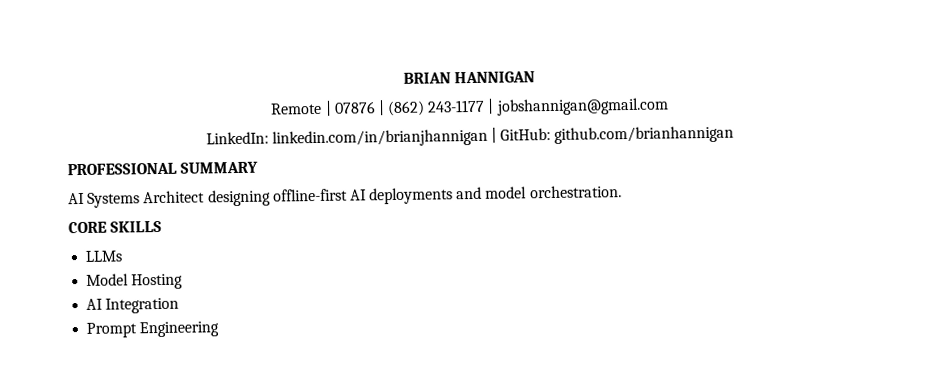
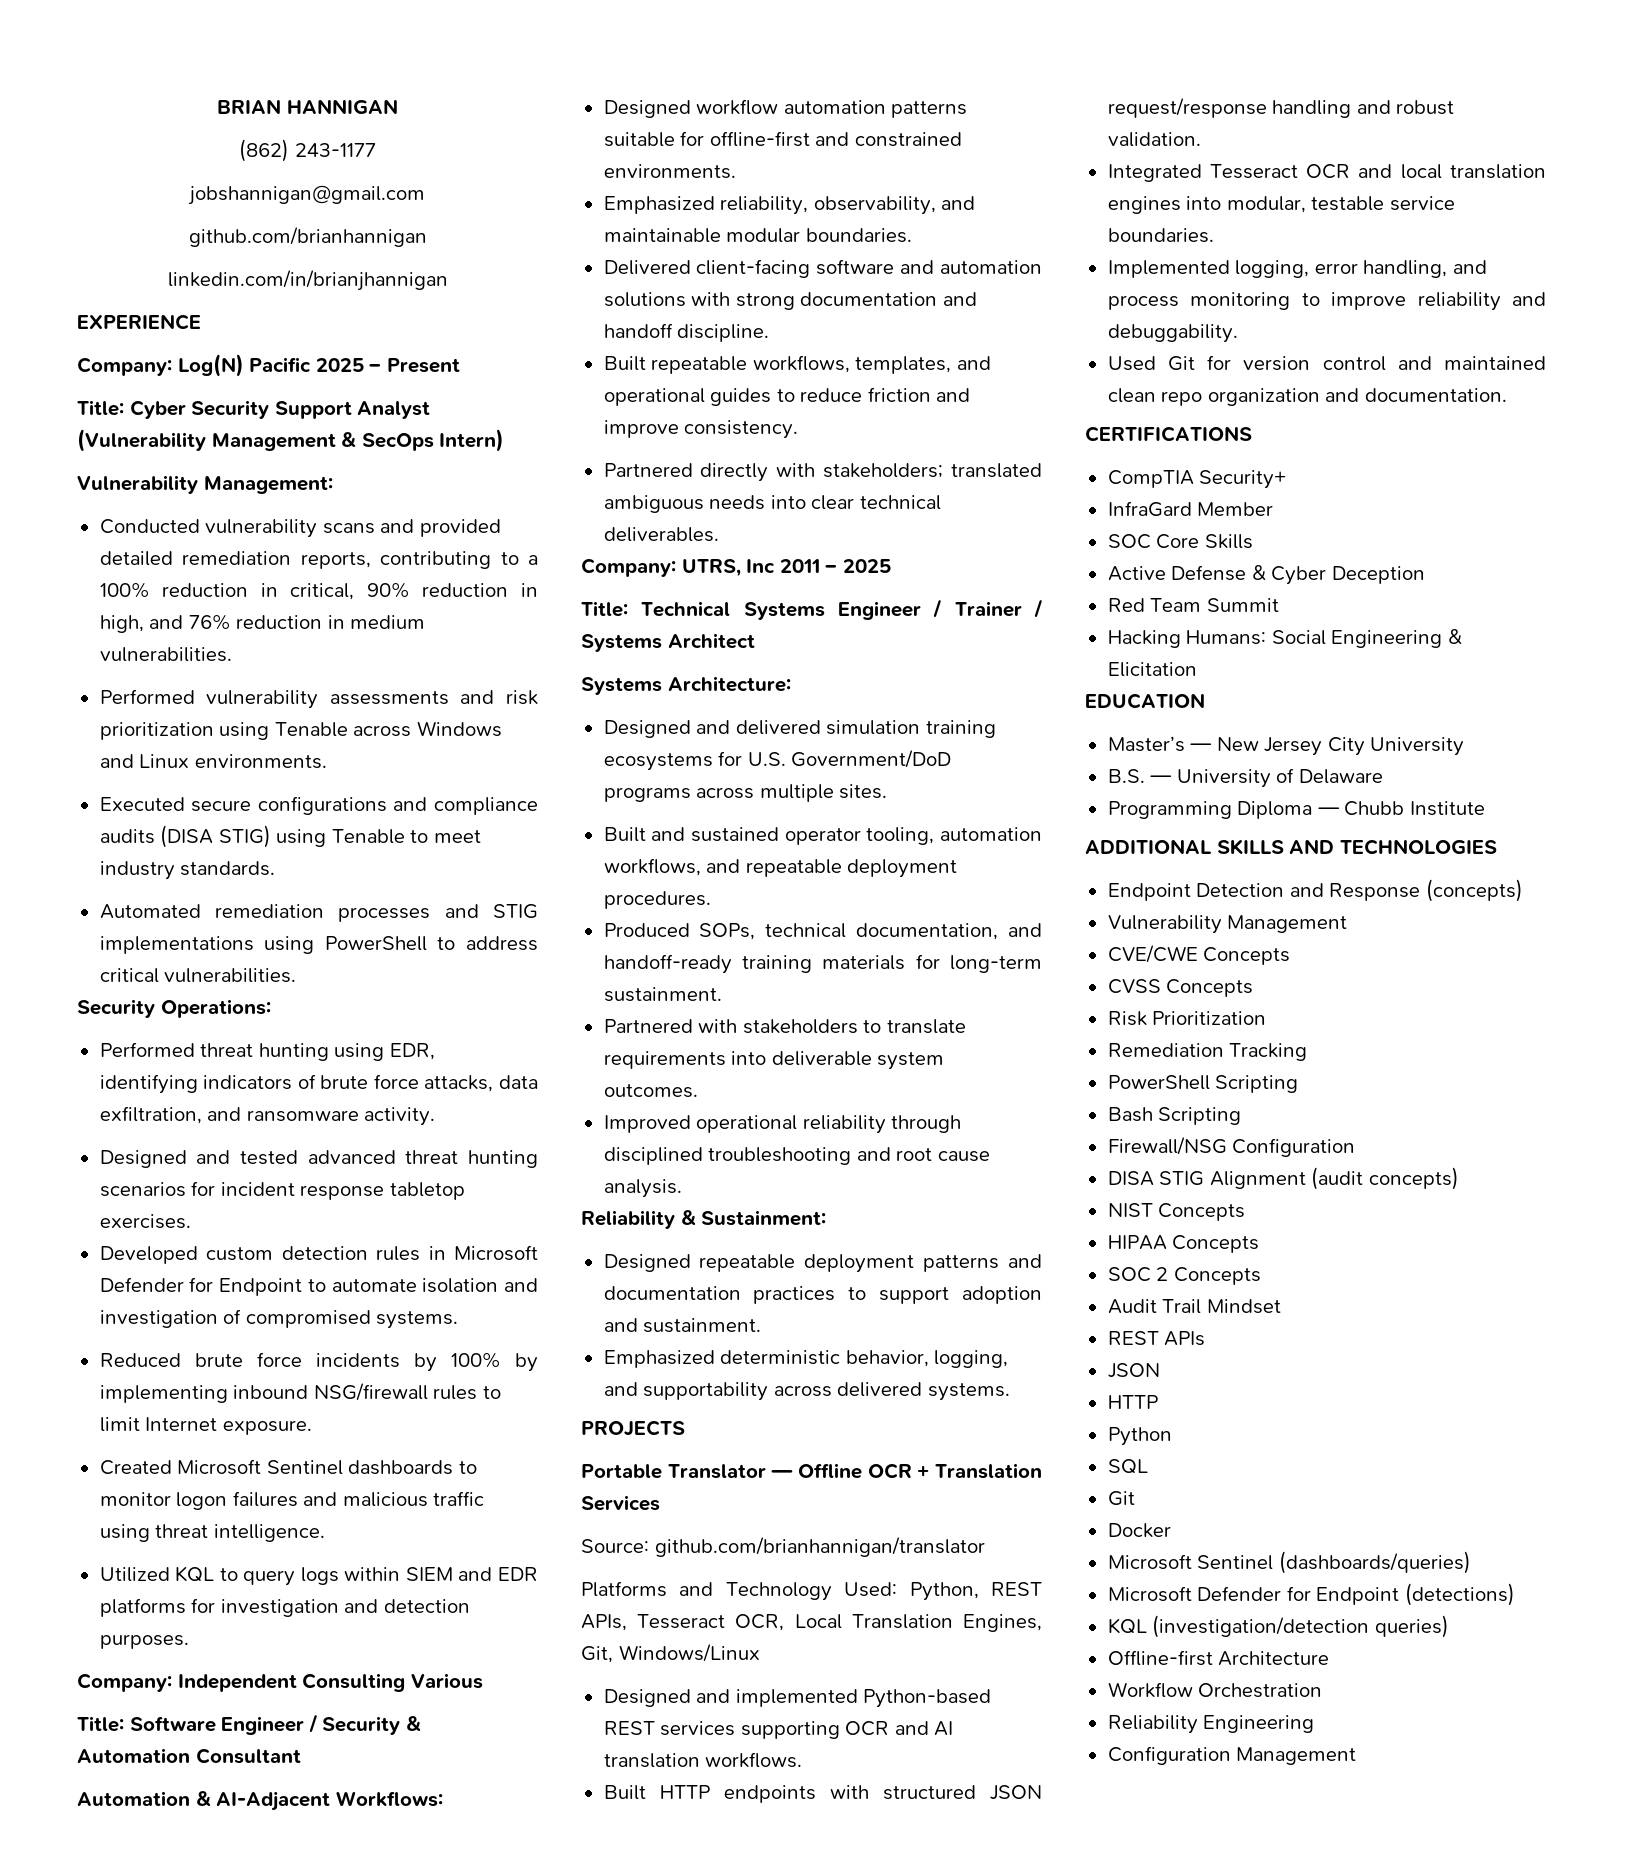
- Remote | 07876 | (862) 243-1177 | jobshannigan@gmail.com
+ (862) 243-1177
+ jobshannigan@gmail.com
- LinkedIn: linkedin.com/in/brianjhannigan | GitHub: github.com/brianhannigan
- PROFESSIONAL SUMMARY
- AI Systems Architect designing offline-first AI deployments and model orchestration.
- CORE SKILLS
- LLMs
- Model Hosting
- AI Integration
- Prompt Engineering
+ github.com/brianhannigan
+ linkedin.com/in/brianjhannigan
+ EXPERIENCE
+ Company: Log(N) Pacific 2025 – Present
+ Title: Cyber Security Support Analyst (Vulnerability Management & SecOps Intern)
+ Vulnerability Management:
+ Conducted vulnerability scans and provided detailed remediation reports, contributing to a 100% reduction in critical, 90% reduction in high, and 76% reduction in medium vulnerabilities.
+ Performed vulnerability assessments and risk prioritization using Tenable across Windows and Linux environments.
+ Executed secure configurations and compliance audits (DISA STIG) using Tenable to meet industry standards.
+ Automated remediation processes and STIG implementations using PowerShell to address critical vulnerabilities.
+ Security Operations:
+ Performed threat hunting using EDR, identifying indicators of brute force attacks, data exfiltration, and ransomware activity.
+ Designed and tested advanced threat hunting scenarios for incident response tabletop exercises.
+ Developed custom detection rules in Microsoft Defender for Endpoint to automate isolation and investigation of compromised systems.
+ Reduced brute force incidents by 100% by implementing inbound NSG/firewall rules to limit Internet exposure.
+ Created Microsoft Sentinel dashboards to monitor logon failures and malicious traffic using threat intelligence.
+ Utilized KQL to query logs within SIEM and EDR platforms for investigation and detection purposes.
+ Company: Independent Consulting Various
+ Title: Software Engineer / Security & Automation Consultant
+ Automation & AI-Adjacent Workflows:
+ Designed workflow automation patterns suitable for offline-first and constrained environments.
+ Emphasized reliability, observability, and maintainable modular boundaries.
+ Delivered client-facing software and automation solutions with strong documentation and handoff discipline.
+ Built repeatable workflows, templates, and operational guides to reduce friction and improve consistency.
+ Partnered directly with stakeholders; translated ambiguous needs into clear technical deliverables.
+ Company: UTRS, Inc 2011 – 2025
+ Title: Technical Systems Engineer / Trainer / Systems Architect
+ Systems Architecture:
+ Designed and delivered simulation training ecosystems for U.S. Government/DoD programs across multiple sites.
+ Built and sustained operator tooling, automation workflows, and repeatable deployment procedures.
+ Produced SOPs, technical documentation, and handoff-ready training materials for long-term sustainment.
+ Partnered with stakeholders to translate requirements into deliverable system outcomes.
+ Improved operational reliability through disciplined troubleshooting and root cause analysis.
+ Reliability & Sustainment:
+ Designed repeatable deployment patterns and documentation practices to support adoption and sustainment.
+ Emphasized deterministic behavior, logging, and supportability across delivered systems.
+ PROJECTS
+ Portable Translator — Offline OCR + Translation Services
+ Source: github.com/brianhannigan/translator
+ Platforms and Technology Used: Python, REST APIs, Tesseract OCR, Local Translation Engines, Git, Windows/Linux
+ Designed and implemented Python-based REST services supporting OCR and AI translation workflows.
+ Built HTTP endpoints with structured JSON request/response handling and robust validation.
+ Integrated Tesseract OCR and local translation engines into modular, testable service boundaries.
+ Implemented logging, error handling, and process monitoring to improve reliability and debuggability.
+ Used Git for version control and maintained clean repo organization and documentation.
+ CERTIFICATIONS
+ CompTIA Security+
+ InfraGard Member
+ SOC Core Skills
+ Active Defense & Cyber Deception
+ Red Team Summit
+ Hacking Humans: Social Engineering & Elicitation
+ EDUCATION
+ Master’s — New Jersey City University
+ B.S. — University of Delaware
+ Programming Diploma — Chubb Institute
+ ADDITIONAL SKILLS AND TECHNOLOGIES
+ Endpoint Detection and Response (concepts)
+ Vulnerability Management
+ CVE/CWE Concepts
+ CVSS Concepts
+ Risk Prioritization
+ Remediation Tracking
+ PowerShell Scripting
+ Bash Scripting
+ Firewall/NSG Configuration
+ DISA STIG Alignment (audit concepts)
+ NIST Concepts
+ HIPAA Concepts
+ SOC 2 Concepts
+ Audit Trail Mindset
+ REST APIs
+ JSON
+ HTTP
+ Python
+ SQL
+ Git
+ Docker
+ Microsoft Sentinel (dashboards/queries)
+ Microsoft Defender for Endpoint (detections)
+ KQL (investigation/detection queries)
+ Offline-first Architecture
+ Workflow Orchestration
+ Reliability Engineering
+ Configuration Management

